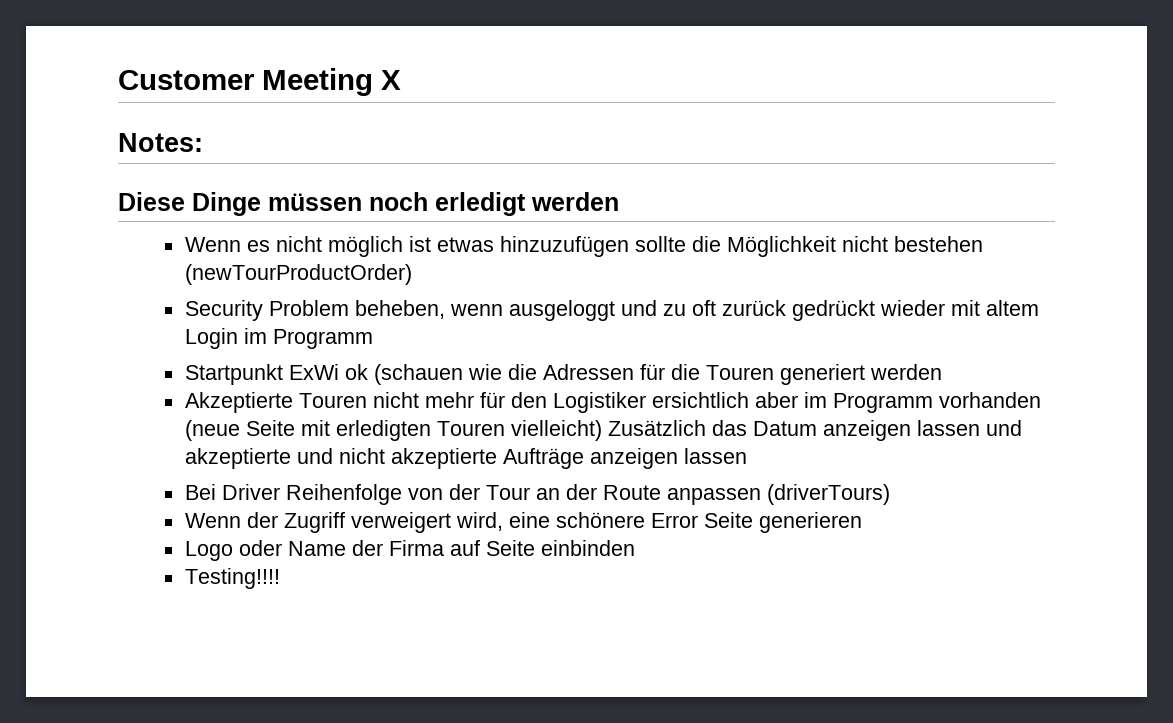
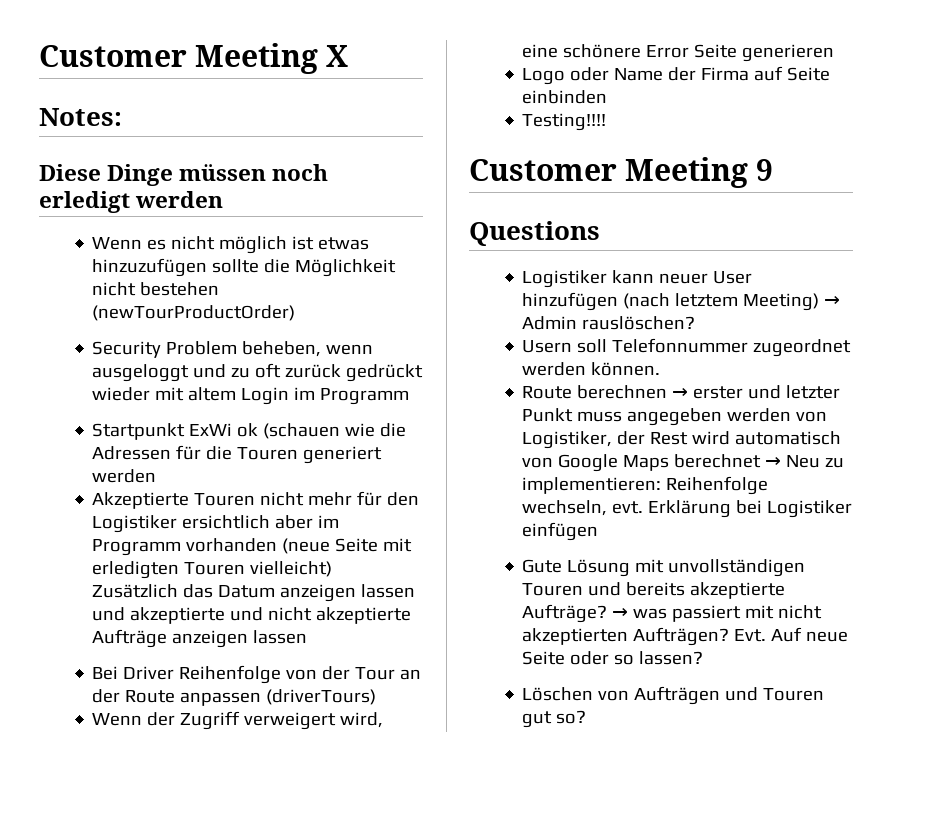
+ Customer Meeting 9
+ Questions
+ Logistiker kann neuer User hinzufügen (nach letztem Meeting) → Admin rauslöschen?
+ Usern soll Telefonnummer zugeordnet werden können.
+ Route berechnen → erster und letzter Punkt muss angegeben werden von Logistiker, der Rest wird automatisch von Google Maps berechnet → Neu zu implementieren: Reihenfolge wechseln, evt. Erklärung bei Logistiker einfügen
+ Gute Lösung mit unvollständigen Touren und bereits akzeptierte Aufträge? → was passiert mit nicht akzeptierten Aufträgen? Evt. Auf neue Seite oder so lassen?
+ Löschen von Aufträgen und Touren gut so?

